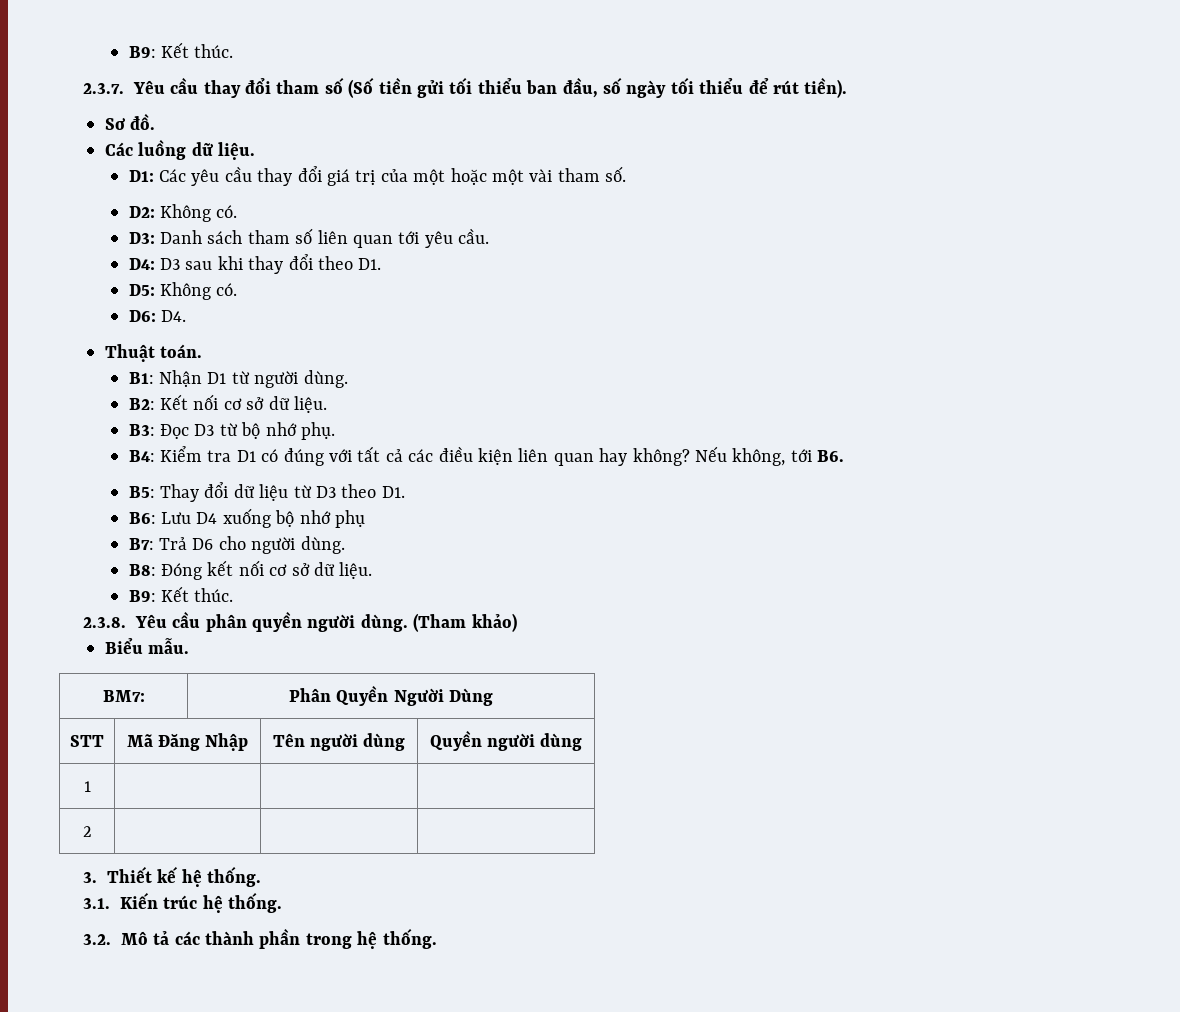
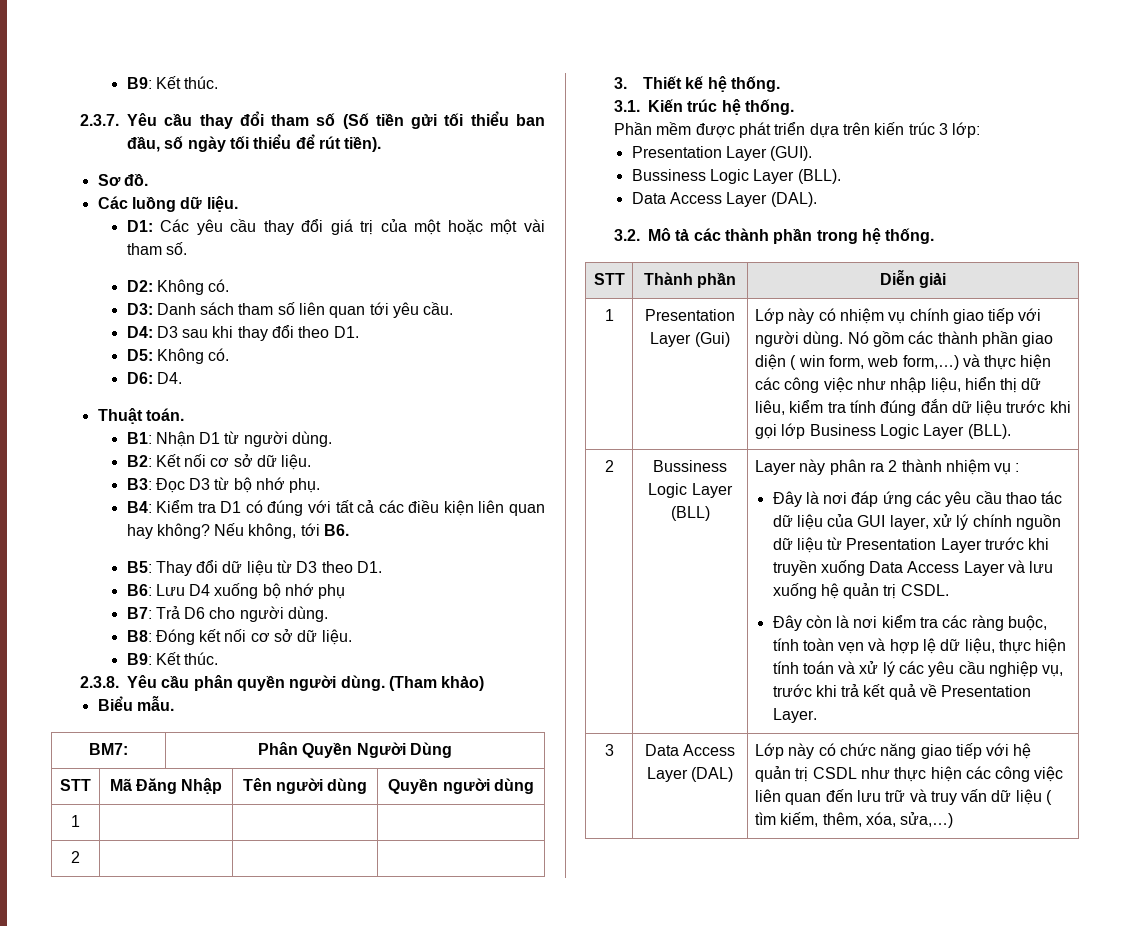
+ Phần mềm được phát triển dựa trên kiến trúc 3 lớp:
+ Presentation Layer (GUI).
+ Bussiness Logic Layer (BLL).
+ Data Access Layer (DAL).
+ STT | Thành phần | Diễn giải
+ 1 | Presentation Layer (Gui) | Lớp này có nhiệm vụ chính giao tiếp với người dùng. Nó gồm các thành phần giao diện ( win form, web form,…) và thực hiện các công việc như nhập liệu, hiển thị dữ liêu, kiểm tra tính đúng đắn dữ liệu trước khi gọi lớp Business Logic Layer (BLL).
+ 2 | Bussiness Logic Layer (BLL) | Layer này phân ra 2 thành nhiệm vụ :
+ Đây là nơi đáp ứng các yêu cầu thao tác dữ liệu của GUI layer, xử lý chính nguồn dữ liệu từ Presentation Layer trước khi truyền xuống Data Access Layer và lưu xuống hệ quản trị CSDL.
+ Đây còn là nơi kiểm tra các ràng buộc, tính toàn vẹn và hợp lệ dữ liệu, thực hiện tính toán và xử lý các yêu cầu nghiệp vụ, trước khi trả kết quả về Presentation Layer.
+ 3 | Data Access Layer (DAL) | Lớp này có chức năng giao tiếp với hệ quản trị CSDL như thực hiện các công việc liên quan đến lưu trữ và truy vấn dữ liệu ( tìm kiếm, thêm, xóa, sửa,…)

